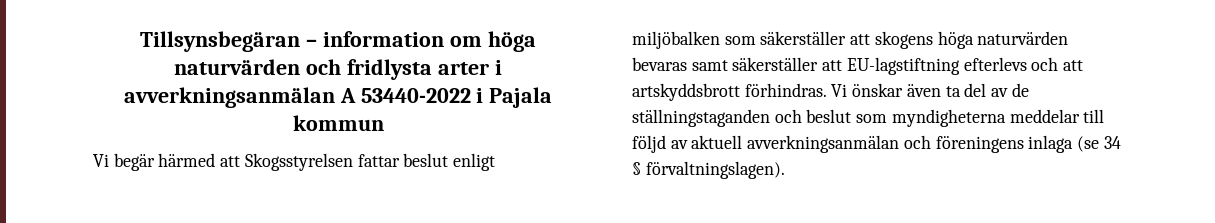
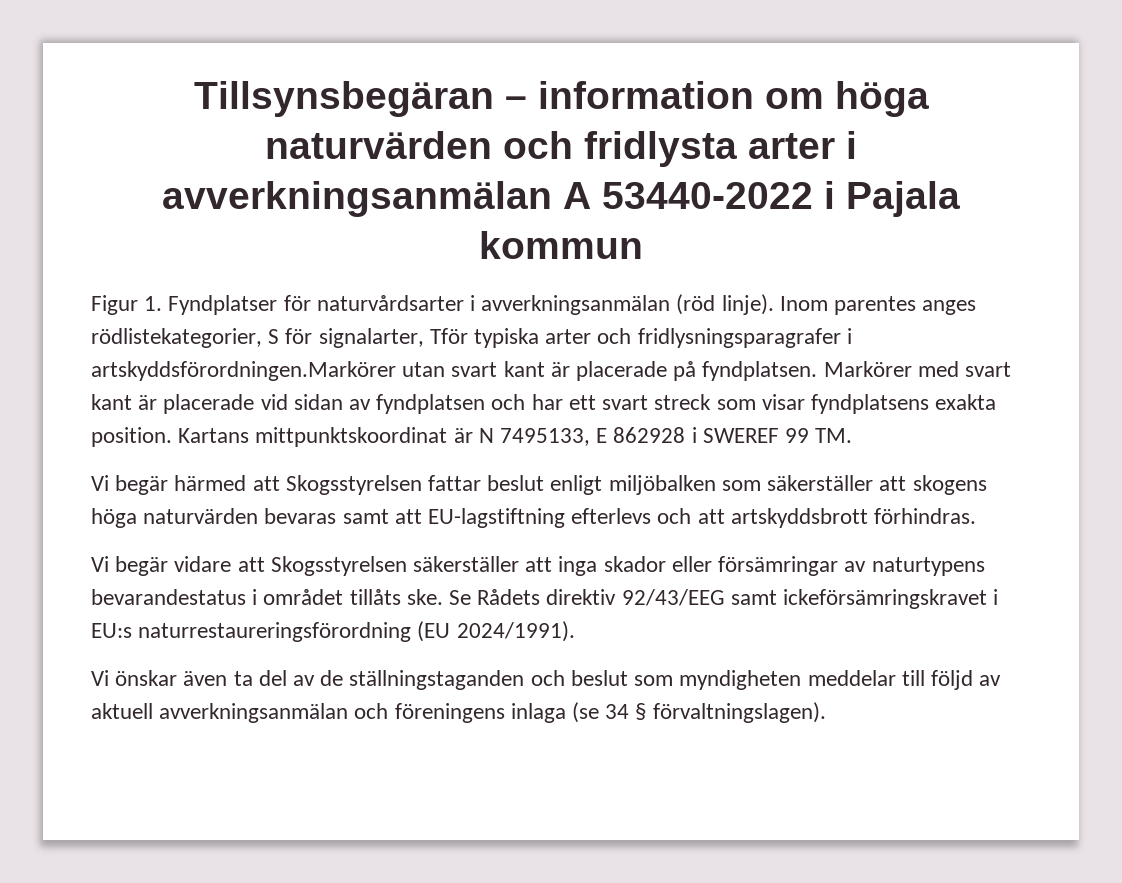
+ Figur 1. Fyndplatser för naturvårdsarter i avverkningsanmälan (röd linje). Inom parentes anges rödlistekategorier, S för signalarter, Tför typiska arter och fridlysningsparagrafer i artskyddsförordningen.Markörer utan svart kant är placerade på fyndplatsen. Markörer med svart kant är placerade vid sidan av fyndplatsen och har ett svart streck som visar fyndplatsens exakta position. Kartans mittpunktskoordinat är N 7495133, E 862928 i SWEREF 99 TM.
- Vi begär härmed att Skogsstyrelsen fattar beslut enligt miljöbalken som säkerställer att skogens höga naturvärden bevaras samt säkerställer att EU-lagstiftning efterlevs och att artskyddsbrott förhindras. Vi önskar även ta del av de ställningstaganden och beslut som myndigheterna meddelar till följd av aktuell avverkningsanmälan och föreningens inlaga (se 34 § förvaltningslagen).
+ Vi begär härmed att Skogsstyrelsen fattar beslut enligt miljöbalken som säkerställer att skogens höga naturvärden bevaras samt att EU-lagstiftning efterlevs och att artskyddsbrott förhindras.
+ Vi begär vidare att Skogsstyrelsen säkerställer att inga skador eller försämringar av naturtypens bevarandestatus i området tillåts ske. Se Rådets direktiv 92/43/EEG samt ickeförsämringskravet i EU:s naturrestaureringsförordning (EU 2024/1991).
+ Vi önskar även ta del av de ställningstaganden och beslut som myndigheten meddelar till följd av aktuell avverkningsanmälan och föreningens inlaga (se 34 § förvaltningslagen).

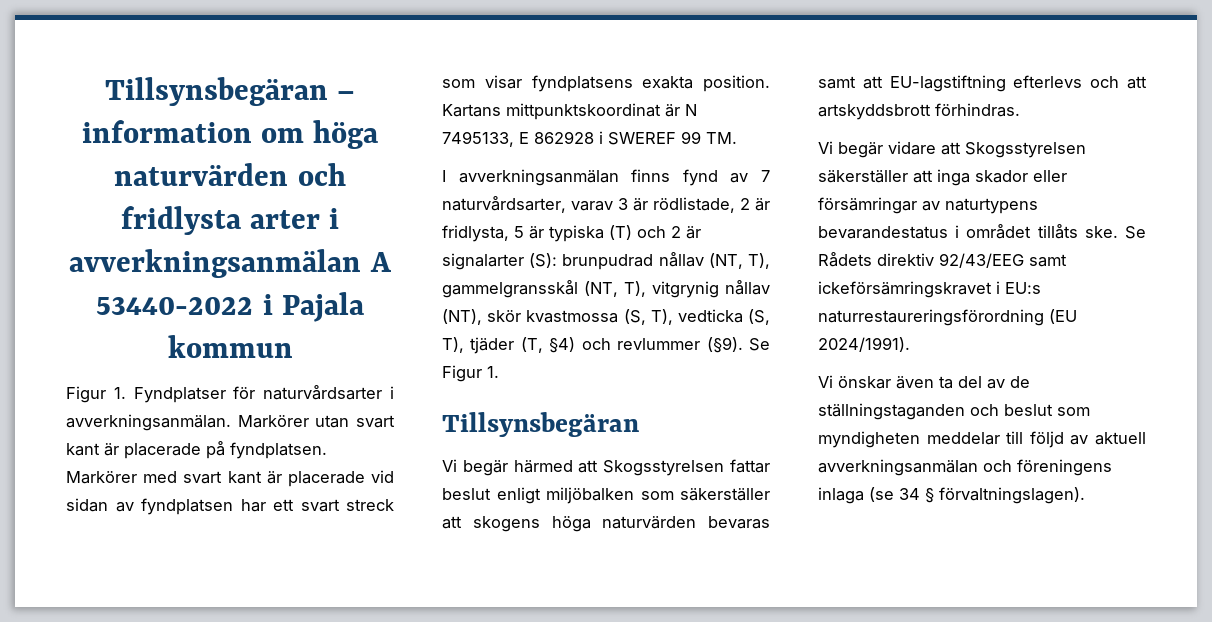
- Figur 1. Fyndplatser för naturvårdsarter i avverkningsanmälan (röd linje). Inom parentes anges rödlistekategorier, S för signalarter, Tför typiska arter och fridlysningsparagrafer i artskyddsförordningen.Markörer utan svart kant är placerade på fyndplatsen.
+ Figur 1. Fyndplatser för naturvårdsarter i avverkningsanmälan. Markörer utan svart kant är placerade på fyndplatsen.
- Markörer med svart kant är placerade vid sidan av fyndplatsen och har ett svart streck som visar fyndplatsens exakta position.
+ Markörer med svart kant är placerade vid sidan av fyndplatsen har ett svart streck som visar fyndplatsens exakta position.
+ I avverkningsanmälan finns fynd av 7 naturvårdsarter, varav 3 är rödlistade, 2 är fridlysta, 5 är typiska (T) och 2 är signalarter (S): brunpudrad nållav (NT, T), gammelgransskål (NT, T), vitgrynig nållav (NT), skör kvastmossa (S, T), vedticka (S, T), tjäder (T, §4) och revlummer (§9). Se Figur 1.
+ Tillsynsbegäran

